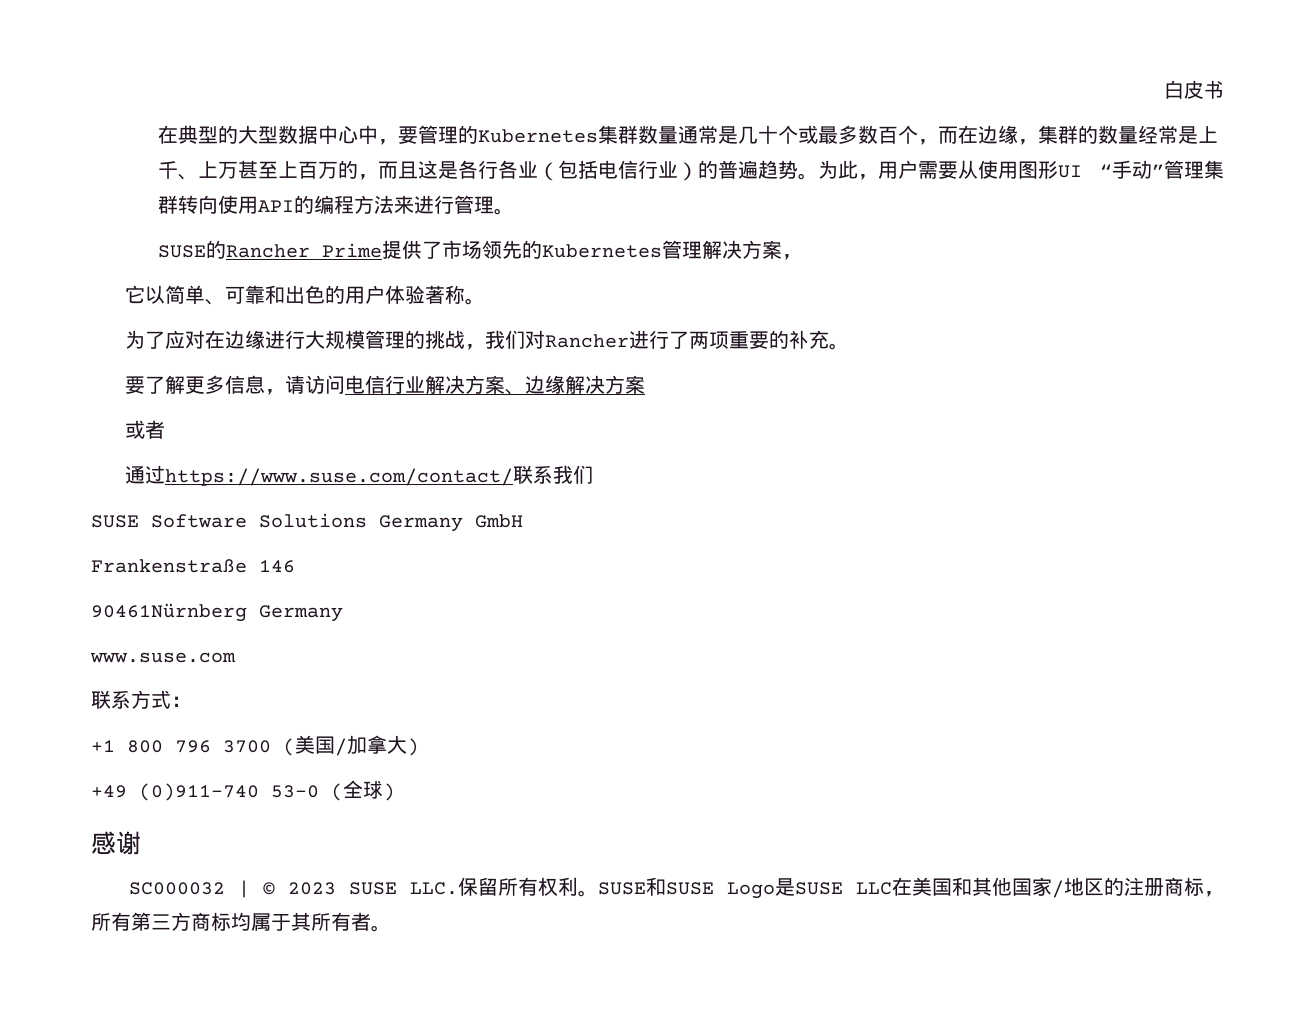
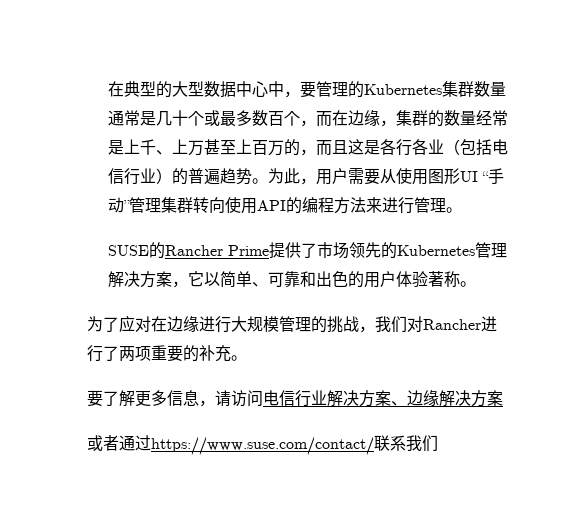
- 白皮书
- SUSE的Rancher Prime提供了市场领先的Kubernetes管理解决方案，
- 它以简单、可靠和出色的用户体验著称。
+ SUSE的Rancher Prime提供了市场领先的Kubernetes管理解决方案，它以简单、可靠和出色的用户体验著称。
- 或者
- 通过https://www.suse.com/contact/联系我们
+ 或者通过https://www.suse.com/contact/联系我们
- SUSE Software Solutions Germany GmbH
- Frankenstraße 146
- 90461Nürnberg Germany
- www.suse.com
- 联系方式：
- +1 800 796 3700 (美国/加拿大)
- +49 (0)911-740 53-0 (全球)
- 感谢
- SC000032 | © 2023 SUSE LLC.保留所有权利。SUSE和SUSE Logo是SUSE LLC在美国和其他国家/地区的注册商标，所有第三方商标均属于其所有者。

